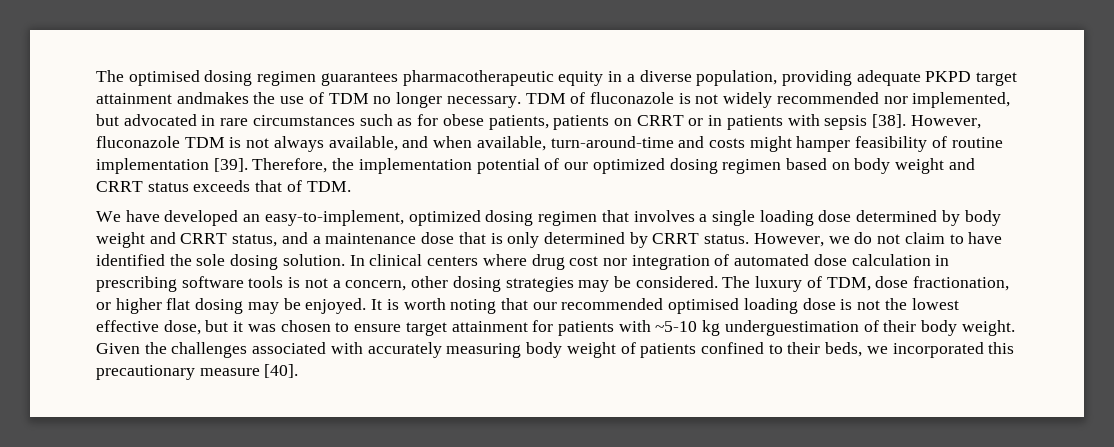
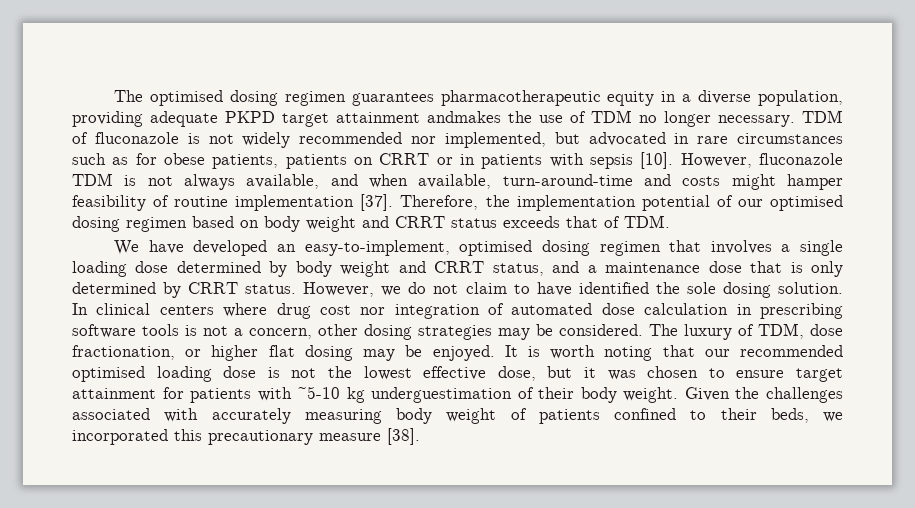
- TDM of fluconazole is not widely recommended nor implemented, but advocated in rare circumstances such as for obese patients, patients on CRRT or in patients with sepsis [38].
+ TDM of fluconazole is not widely recommended nor implemented, but advocated in rare circumstances such as for obese patients, patients on CRRT or in patients with sepsis [10].
- However, fluconazole TDM is not always available, and when available, turn-around-time and costs might hamper feasibility of routine implementation [39].
+ However, fluconazole TDM is not always available, and when available, turn-around-time and costs might hamper feasibility of routine implementation [37].
- Therefore, the implementation potential of our optimized dosing regimen based on body weight and CRRT status exceeds that of TDM.
+ Therefore, the implementation potential of our optimised dosing regimen based on body weight and CRRT status exceeds that of TDM.
- We have developed an easy-to-implement, optimized dosing regimen that involves a single loading dose determined by body weight and CRRT status, and a maintenance dose that is only determined by CRRT status.
+ We have developed an easy-to-implement, optimised dosing regimen that involves a single loading dose determined by body weight and CRRT status, and a maintenance dose that is only determined by CRRT status.
- Given the challenges associated with accurately measuring body weight of patients confined to their beds, we incorporated this precautionary measure [40].
+ Given the challenges associated with accurately measuring body weight of patients confined to their beds, we incorporated this precautionary measure [38].

